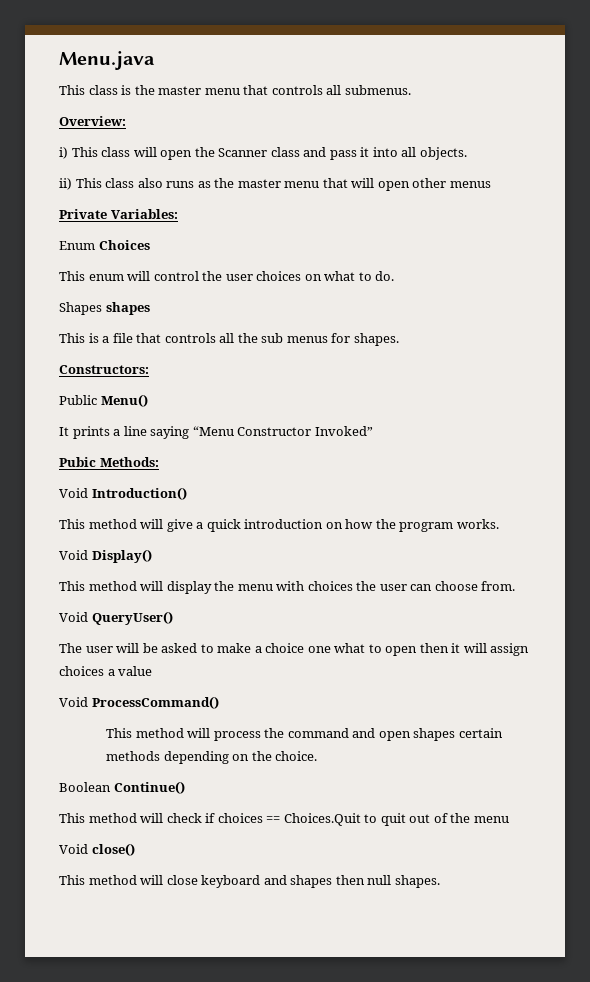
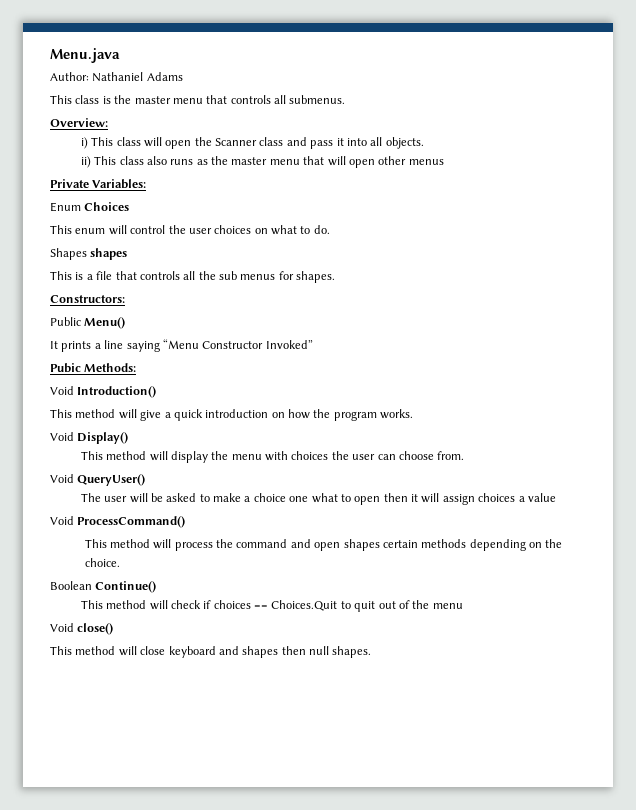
+ Author: Nathaniel Adams

